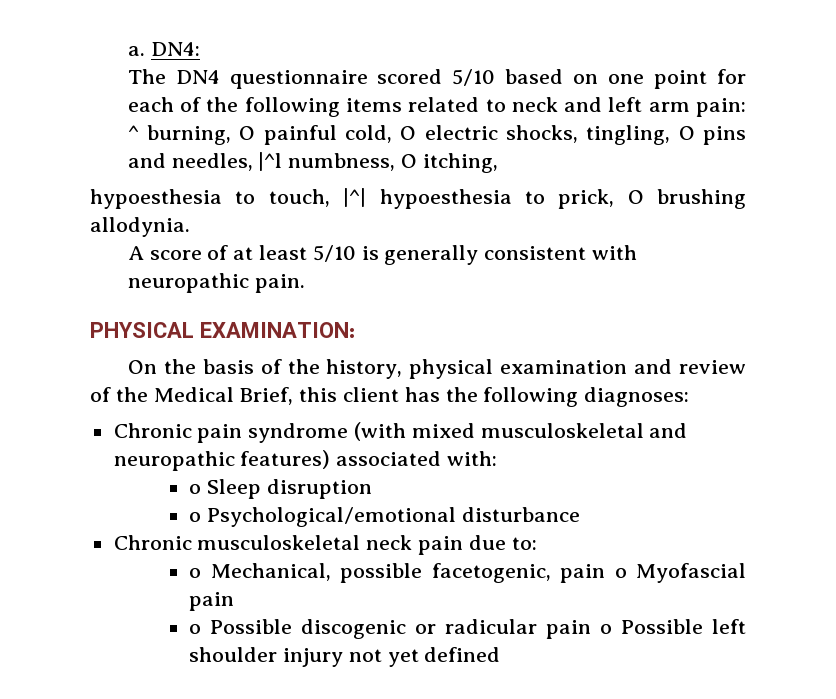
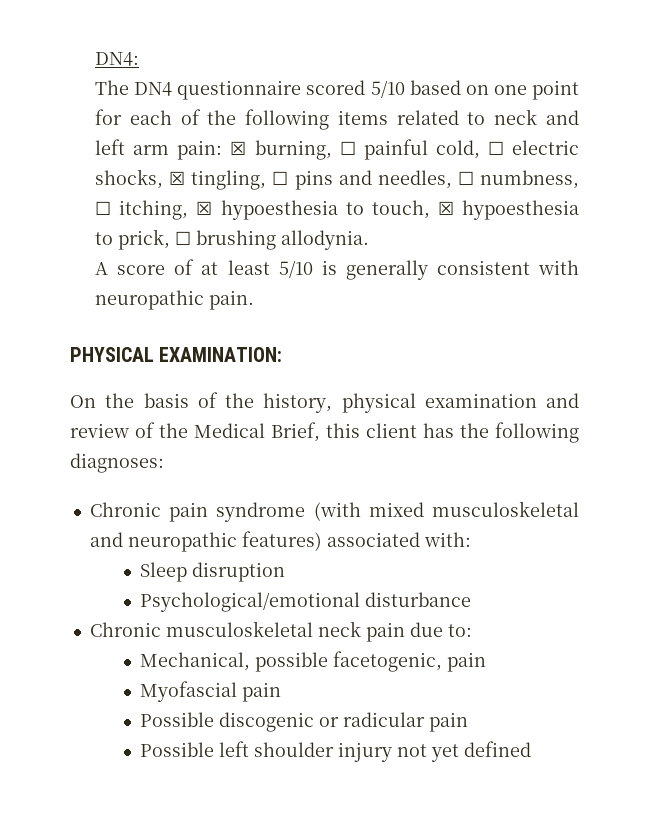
- a.
- The DN4 questionnaire scored 5/10 based on one point for each of the following items related to neck and left arm pain: ^ burning, O painful cold, O electric shocks, tingling, O pins and needles, |^l numbness, O itching,
- hypoesthesia to touch, |^| hypoesthesia to prick, O brushing allodynia.
+ The DN4 questionnaire scored 5/10 based on one point for each of the following items related to neck and left arm pain: ☒ burning, ☐ painful cold, ☐ electric shocks, ☒ tingling, ☐ pins and needles, ☐ numbness, ☐ itching, ☒ hypoesthesia to touch, ☒ hypoesthesia to prick, ☐ brushing allodynia.
- o Sleep disruption
+ Sleep disruption
- o Psychological/emotional disturbance
+ Psychological/emotional disturbance
- o Mechanical, possible facetogenic, pain o Myofascial pain
+ Mechanical, possible facetogenic, pain
+ Myofascial pain
- o Possible discogenic or radicular pain o Possible left shoulder injury not yet defined
+ Possible discogenic or radicular pain
+ Possible left shoulder injury not yet defined

